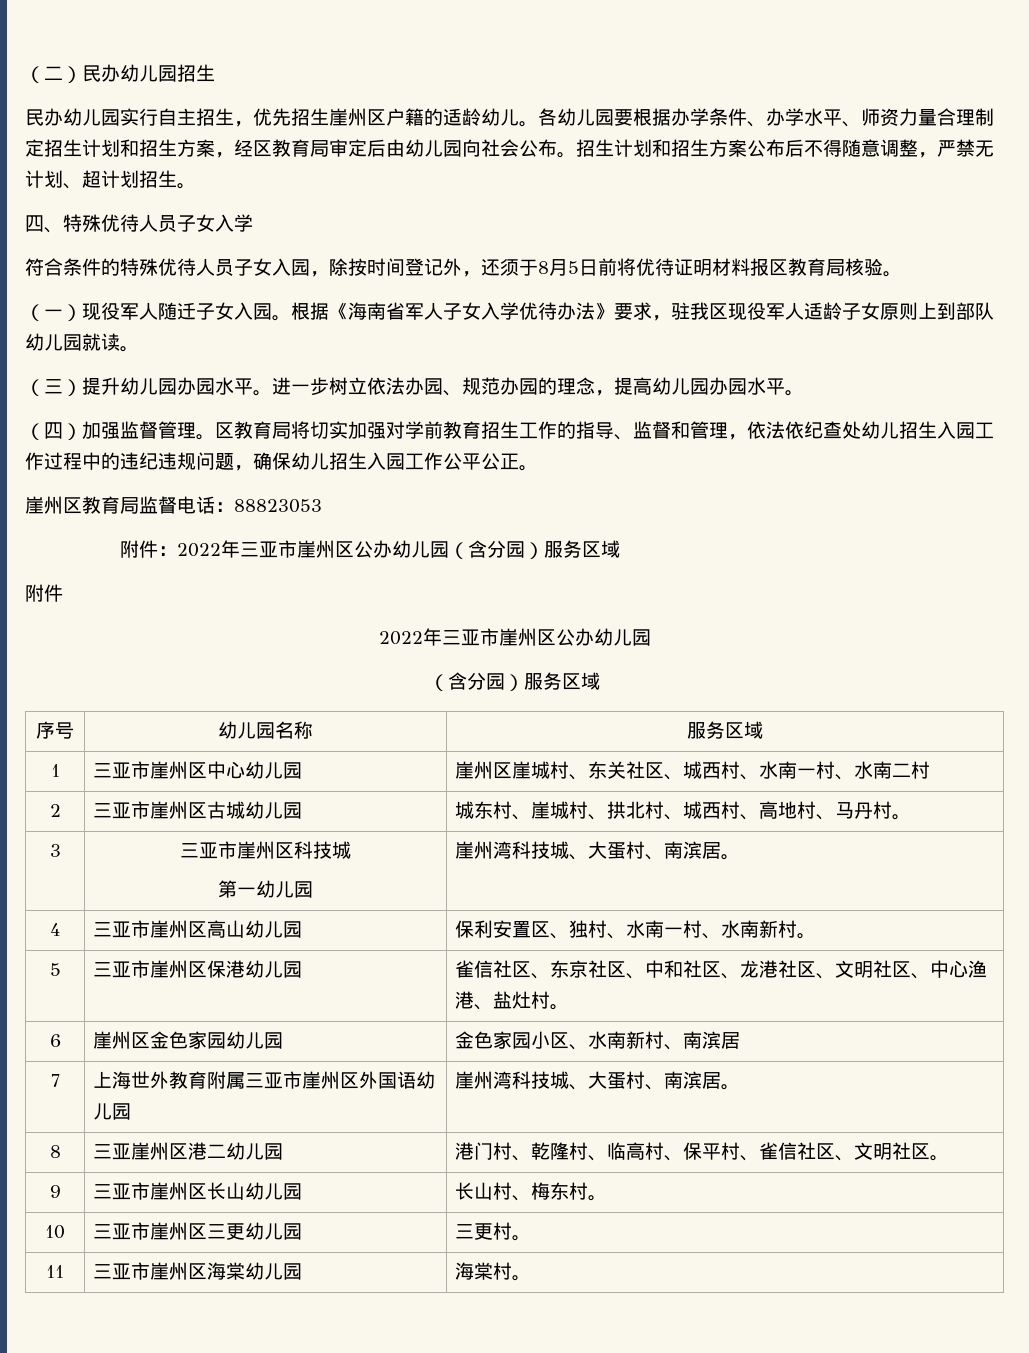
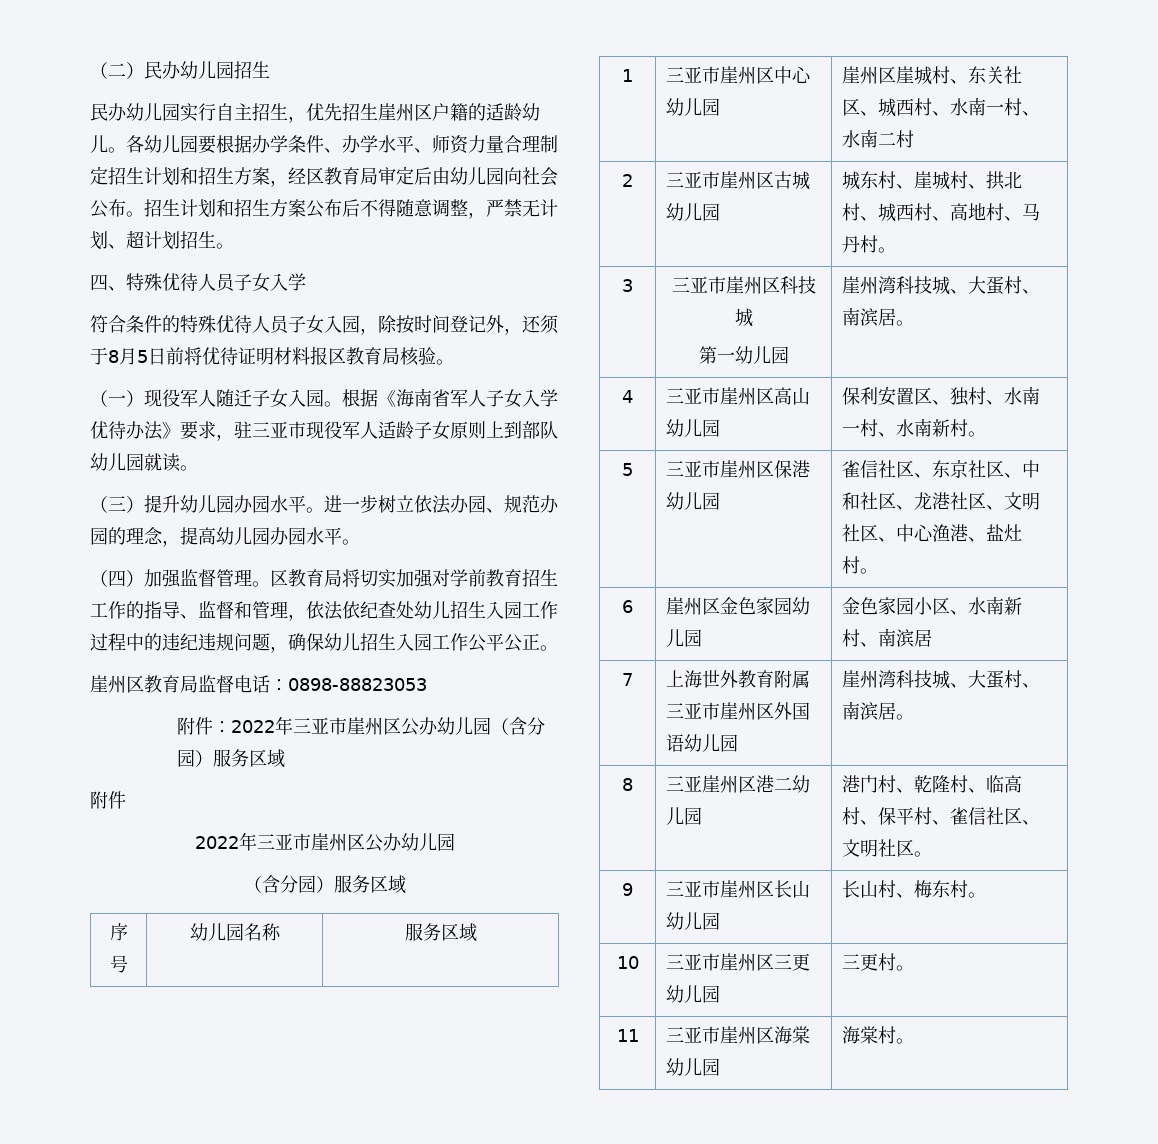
- 根据《海南省军人子女入学优待办法》要求，驻我区现役军人适龄子女原则上到部队幼儿园就读。
+ 根据《海南省军人子女入学优待办法》要求，驻三亚市现役军人适龄子女原则上到部队幼儿园就读。
- 崖州区教育局监督电话：88823053
+ 崖州区教育局监督电话：0898-88823053

